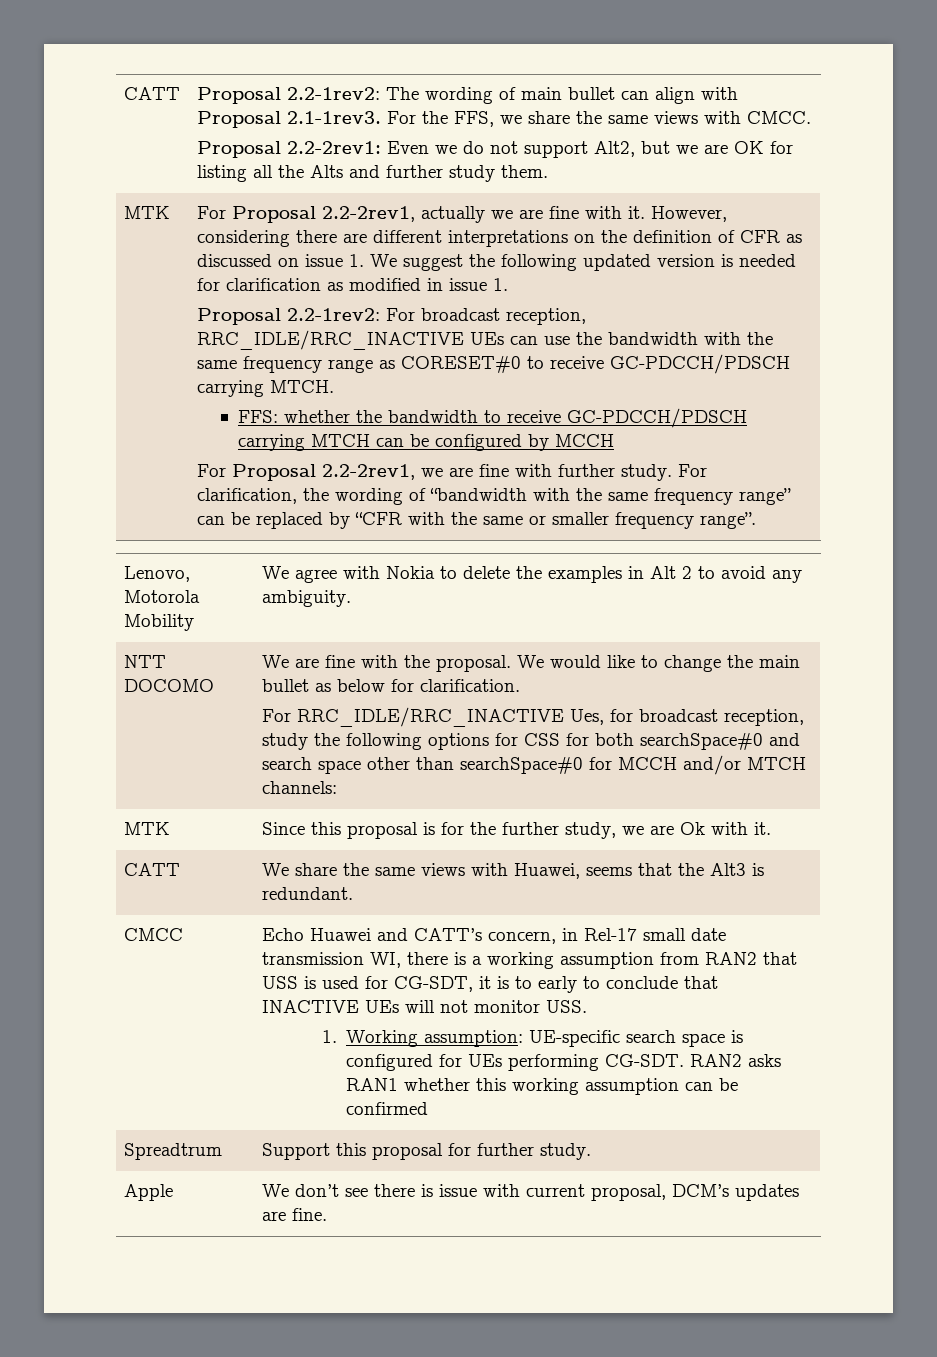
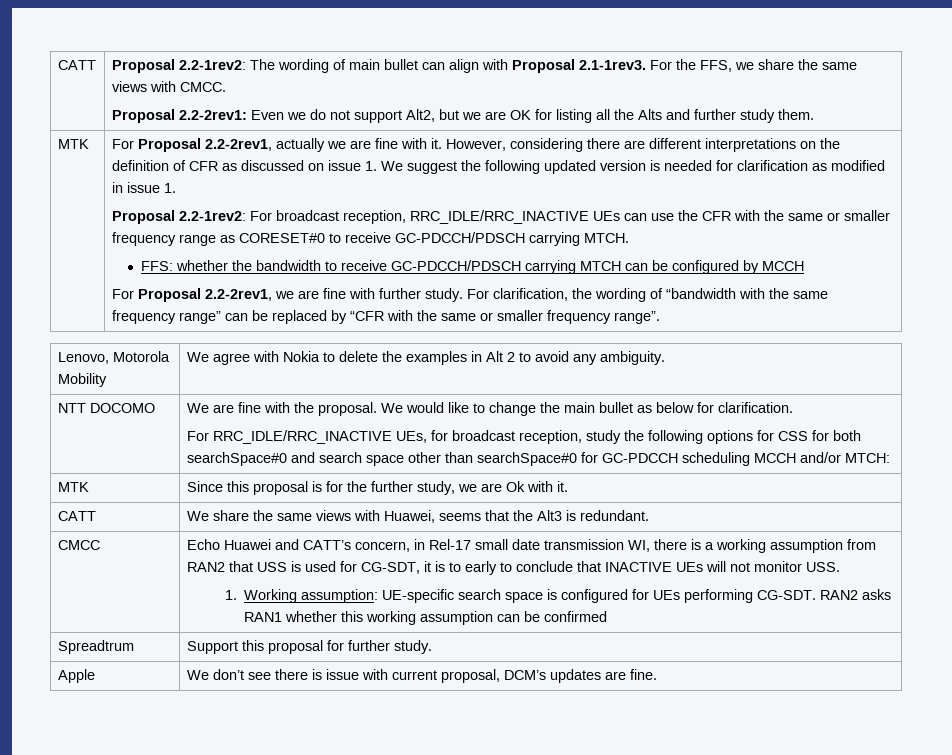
- Proposal 2.2-1rev2: For broadcast reception, RRC_IDLE/RRC_INACTIVE UEs can use the bandwidth with the same frequency range as CORESET#0 to receive GC-PDCCH/PDSCH carrying MTCH.
+ Proposal 2.2-1rev2: For broadcast reception, RRC_IDLE/RRC_INACTIVE UEs can use the CFR with the same or smaller frequency range as CORESET#0 to receive GC-PDCCH/PDSCH carrying MTCH.
- For RRC_IDLE/RRC_INACTIVE Ues, for broadcast reception, study the following options for CSS for both searchSpace#0 and search space other than searchSpace#0 for MCCH and/or MTCH channels:
+ For RRC_IDLE/RRC_INACTIVE UEs, for broadcast reception, study the following options for CSS for both searchSpace#0 and search space other than searchSpace#0 for GC-PDCCH scheduling MCCH and/or MTCH:

